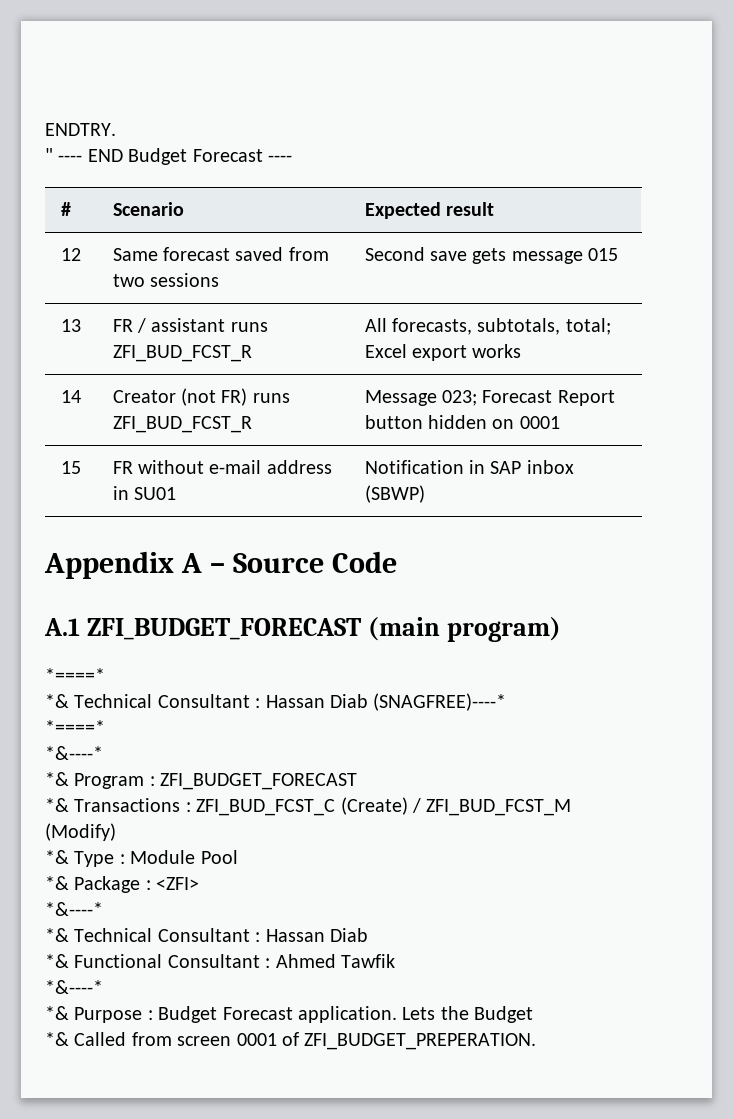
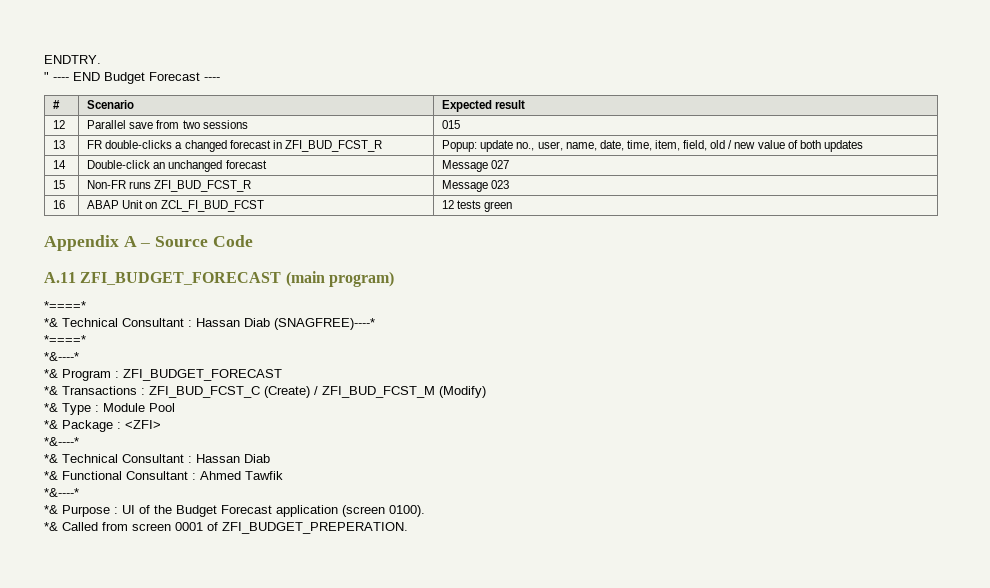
- 12 | Same forecast saved from two sessions | Second save gets message 015
+ 12 | Parallel save from two sessions | 015
- 13 | FR / assistant runs ZFI_BUD_FCST_R | All forecasts, subtotals, total; Excel export works
- 14 | Creator (not FR) runs ZFI_BUD_FCST_R | Message 023; Forecast Report button hidden on 0001
- 15 | FR without e-mail address in SU01 | Notification in SAP inbox (SBWP)
+ 13 | FR double-clicks a changed forecast in ZFI_BUD_FCST_R | Popup: update no., user, name, date, time, item, field, old / new value of both updates
+ 14 | Double-click an unchanged forecast | Message 027
+ 15 | Non-FR runs ZFI_BUD_FCST_R | Message 023
+ 16 | ABAP Unit on ZCL_FI_BUD_FCST | 12 tests green
- A.1 ZFI_BUDGET_FORECAST (main program)
+ A.11 ZFI_BUDGET_FORECAST (main program)
- *& Purpose : Budget Forecast application. Lets the Budget
+ *& Purpose : UI of the Budget Forecast application (screen 0100).

